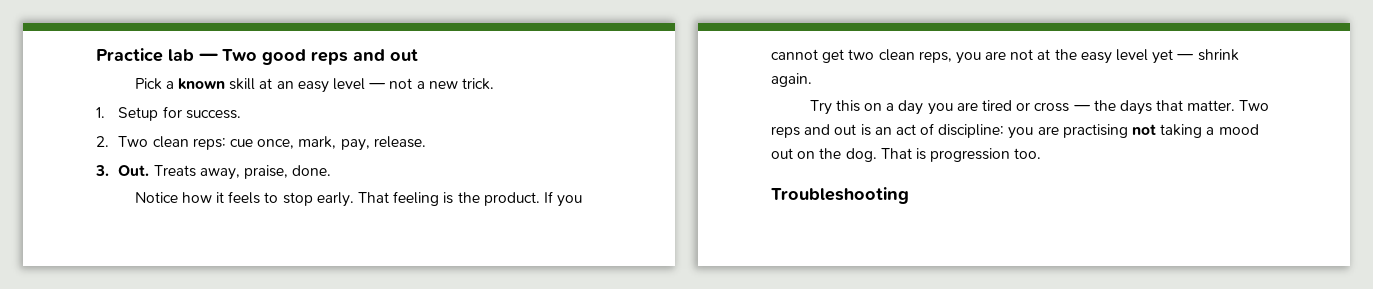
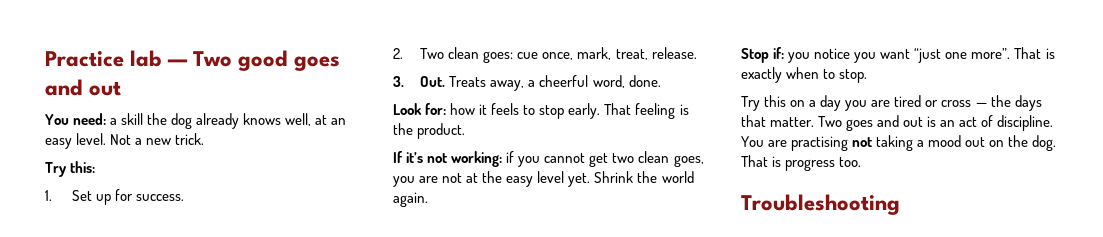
- Practice lab — Two good reps and out
+ Practice lab — Two good goes and out
- Pick a known skill at an easy level — not a new trick.
+ You need: a skill the dog already knows well, at an easy level. Not a new trick.
+ Try this:
- 1. Setup for success.
+ 1. Set up for success.
- 2. Two clean reps: cue once, mark, pay, release.
+ 2. Two clean goes: cue once, mark, treat, release.
- 3. Out. Treats away, praise, done.
+ 3. Out. Treats away, a cheerful word, done.
- Notice how it feels to stop early.
+ Look for: how it feels to stop early.
- That feeling is the product. If you cannot get two clean reps, you are not at the easy level yet — shrink again.
+ That feeling is the product.
+ If it’s not working: if you cannot get two clean goes, you are not at the easy level yet. Shrink the world again.
+ Stop if: you notice you want “just one more”. That is exactly when to stop.
- Two reps and out is an act of discipline: you are practising not taking a mood out on the dog.
+ Two goes and out is an act of discipline. You are practising not taking a mood out on the dog.
- That is progression too.
+ That is progress too.

